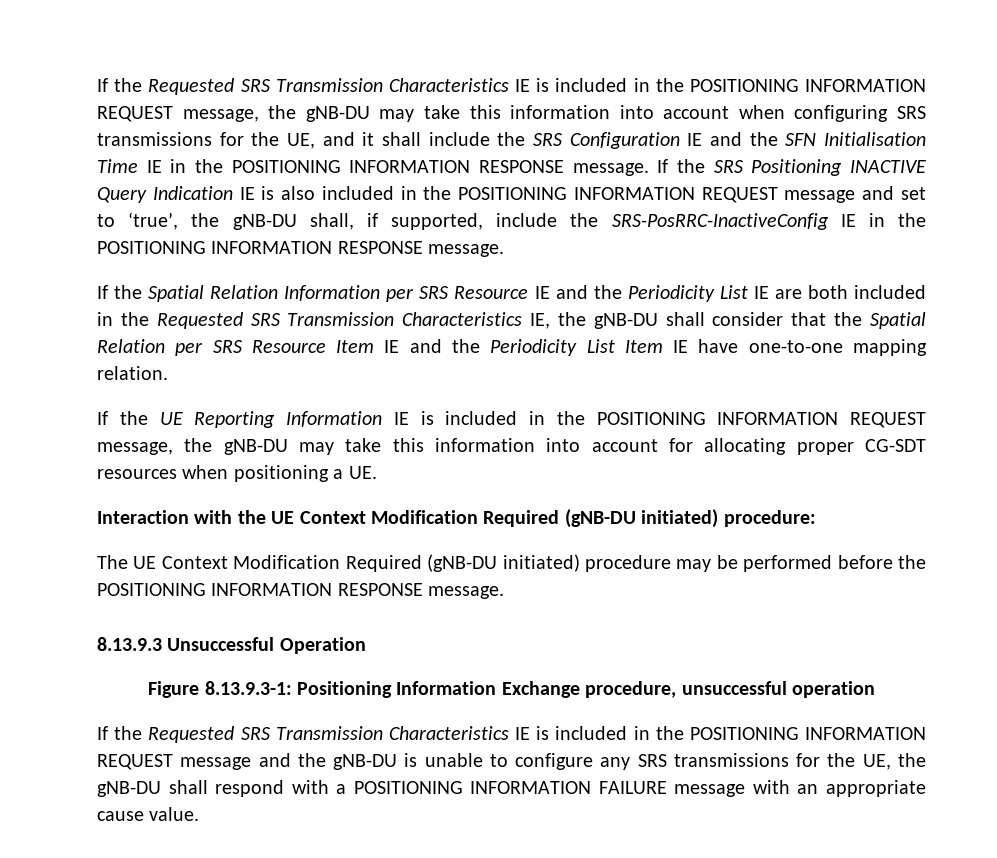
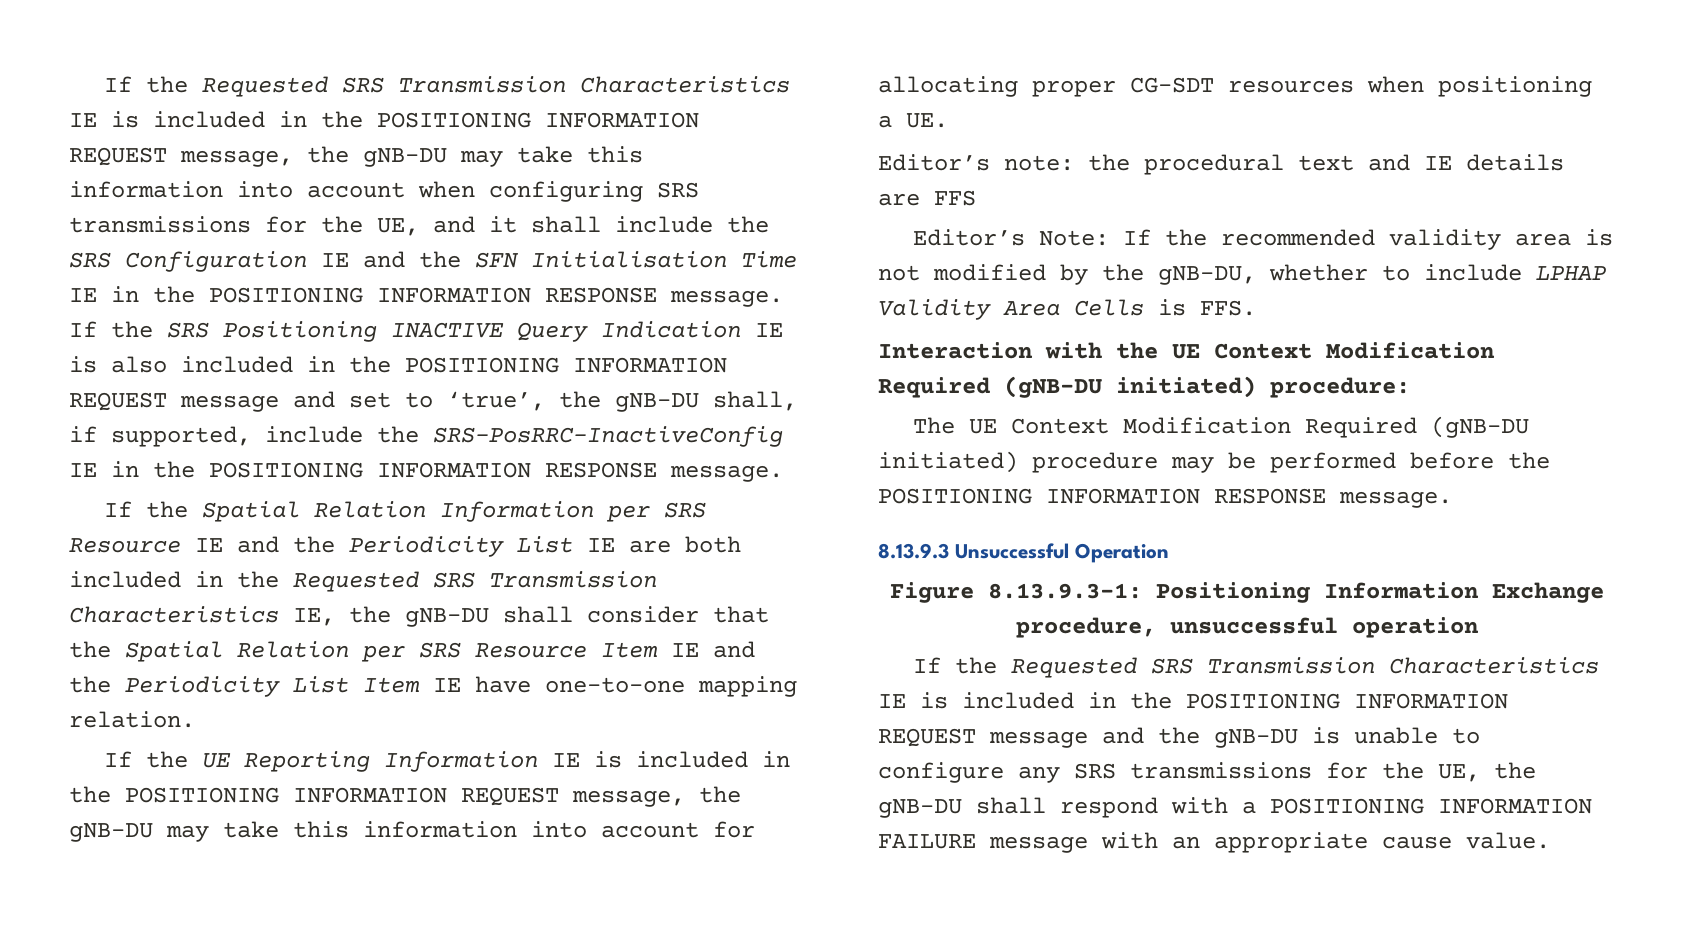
+ Editor’s note: the procedural text and IE details are FFS
+ Editor’s Note: If the recommended validity area is not modified by the gNB-DU, whether to include LPHAP Validity Area Cells is FFS.

